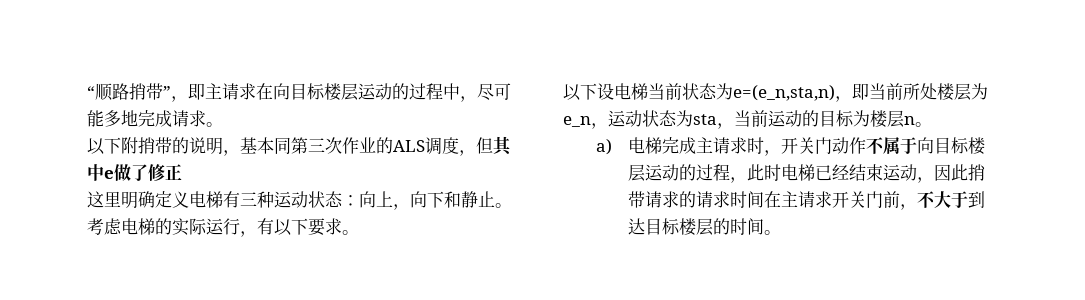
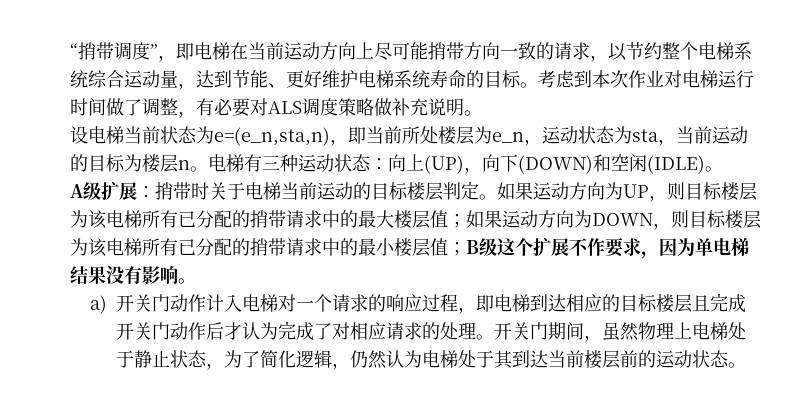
- “顺路捎带”，即主请求在向目标楼层运动的过程中，尽可能多地完成请求。
- 以下附捎带的说明，基本同第三次作业的ALS调度，但其中e做了修正
- 这里明确定义电梯有三种运动状态：向上，向下和静止。考虑电梯的实际运行，有以下要求。
- 以下设电梯当前状态为e=(e_n,sta,n)，即当前所处楼层为e_n，运动状态为sta，当前运动的目标为楼层n。
- a)电梯完成主请求时，开关门动作不属于向目标楼层运动的过程，此时电梯已经结束运动，因此捎带请求的请求时间在主请求开关门前，不大于到达目标楼层的时间。
+ “捎带调度”，即电梯在当前运动方向上尽可能捎带方向一致的请求，以节约整个电梯系统综合运动量，达到节能、更好维护电梯系统寿命的目标。考虑到本次作业对电梯运行时间做了调整，有必要对ALS调度策略做补充说明。
+ 设电梯当前状态为e=(e_n,sta,n)，即当前所处楼层为e_n，运动状态为sta，当前运动的目标为楼层n。电梯有三种运动状态：向上(UP)，向下(DOWN)和空闲(IDLE)。
+ A级扩展：捎带时关于电梯当前运动的目标楼层判定。如果运动方向为UP，则目标楼层为该电梯所有已分配的捎带请求中的最大楼层值；如果运动方向为DOWN，则目标楼层为该电梯所有已分配的捎带请求中的最小楼层值；B级这个扩展不作要求，因为单电梯结果没有影响。
+ a)开关门动作计入电梯对一个请求的响应过程，即电梯到达相应的目标楼层且完成开关门动作后才认为完成了对相应请求的处理。开关门期间，虽然物理上电梯处于静止状态，为了简化逻辑，仍然认为电梯处于其到达当前楼层前的运动状态。

